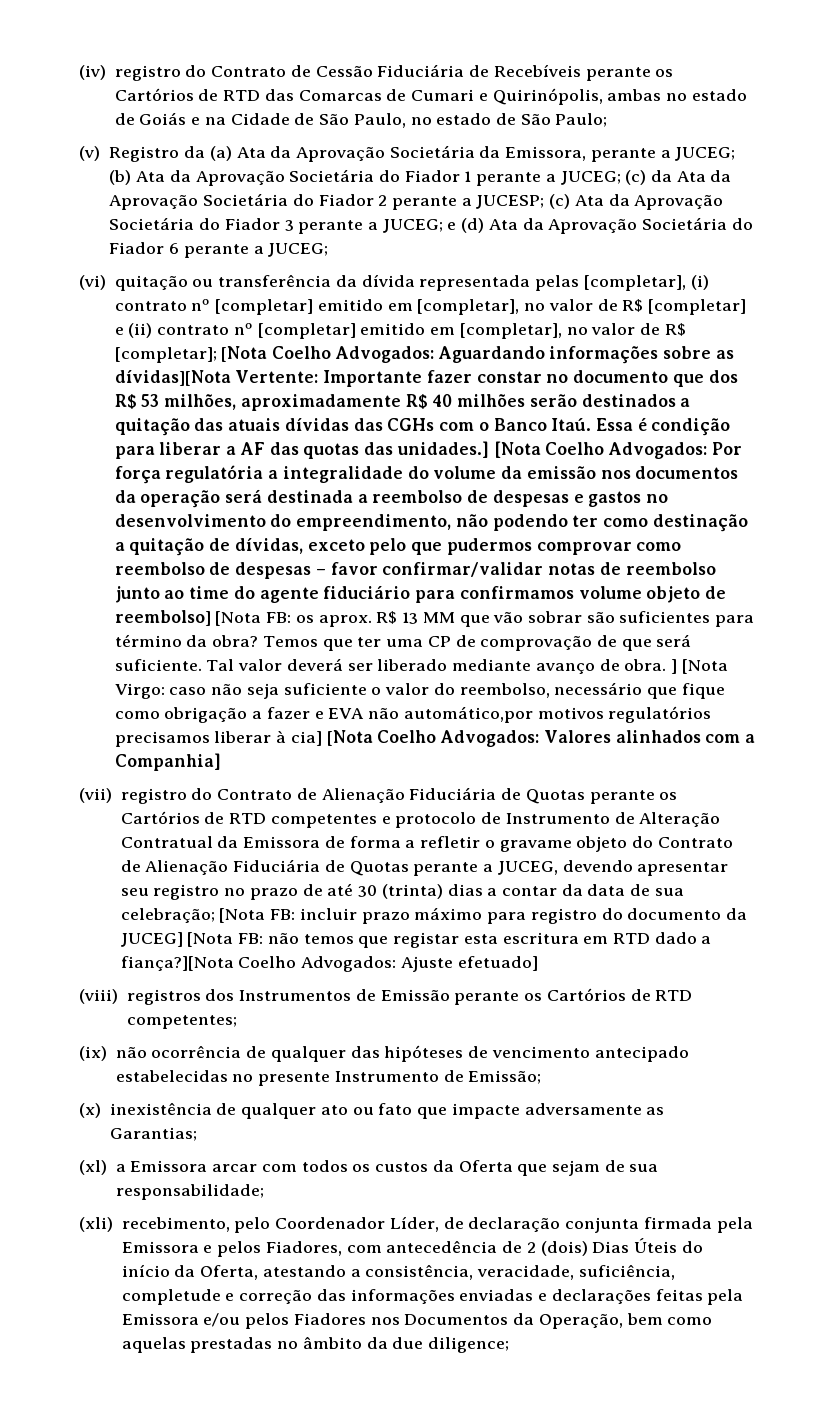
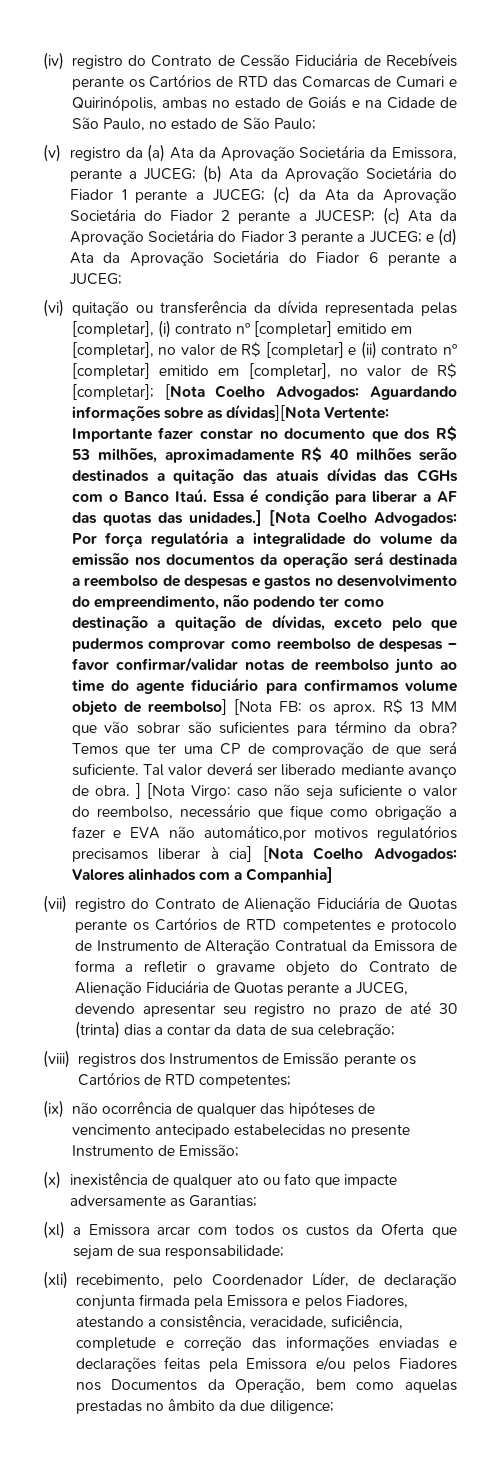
- (v) Registro da (a) Ata da Aprovação Societária da Emissora, perante a JUCEG; (b) Ata da Aprovação Societária do Fiador 1 perante a JUCEG; (c) da Ata da Aprovação Societária do Fiador 2 perante a JUCESP; (c) Ata da Aprovação Societária do Fiador 3 perante a JUCEG; e (d) Ata da Aprovação Societária do Fiador 6 perante a JUCEG;
+ (v) registro da (a) Ata da Aprovação Societária da Emissora, perante a JUCEG; (b) Ata da Aprovação Societária do Fiador 1 perante a JUCEG; (c) da Ata da Aprovação Societária do Fiador 2 perante a JUCESP; (c) Ata da Aprovação Societária do Fiador 3 perante a JUCEG; e (d) Ata da Aprovação Societária do Fiador 6 perante a JUCEG;
- (vii) registro do Contrato de Alienação Fiduciária de Quotas perante os Cartórios de RTD competentes e protocolo de Instrumento de Alteração Contratual da Emissora de forma a refletir o gravame objeto do Contrato de Alienação Fiduciária de Quotas perante a JUCEG, devendo apresentar seu registro no prazo de até 30 (trinta) dias a contar da data de sua celebração; [Nota FB: incluir prazo máximo para registro do documento da JUCEG] [Nota FB: não temos que registar esta escritura em RTD dado a fiança?][Nota Coelho Advogados: Ajuste efetuado]
+ (vii) registro do Contrato de Alienação Fiduciária de Quotas perante os Cartórios de RTD competentes e protocolo de Instrumento de Alteração Contratual da Emissora de forma a refletir o gravame objeto do Contrato de Alienação Fiduciária de Quotas perante a JUCEG, devendo apresentar seu registro no prazo de até 30 (trinta) dias a contar da data de sua celebração;
- (xli) recebimento, pelo Coordenador Líder, de declaração conjunta firmada pela Emissora e pelos Fiadores, com antecedência de 2 (dois) Dias Úteis do início da Oferta, atestando a consistência, veracidade, suficiência, completude e correção das informações enviadas e declarações feitas pela Emissora e/ou pelos Fiadores nos Documentos da Operação, bem como aquelas prestadas no âmbito da due diligence;
+ (xli) recebimento, pelo Coordenador Líder, de declaração conjunta firmada pela Emissora e pelos Fiadores, atestando a consistência, veracidade, suficiência, completude e correção das informações enviadas e declarações feitas pela Emissora e/ou pelos Fiadores nos Documentos da Operação, bem como aquelas prestadas no âmbito da due diligence;

